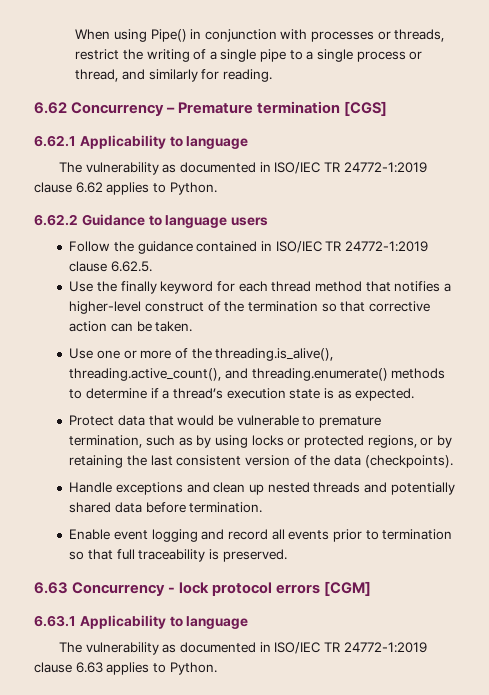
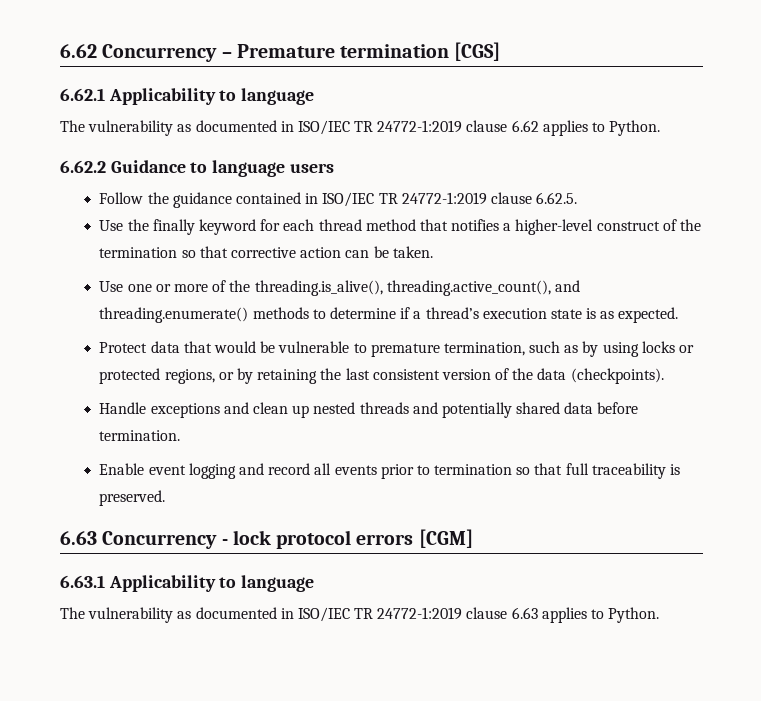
- When using Pipe() in conjunction with processes or threads, restrict the writing of a single pipe to a single process or thread, and similarly for reading.

